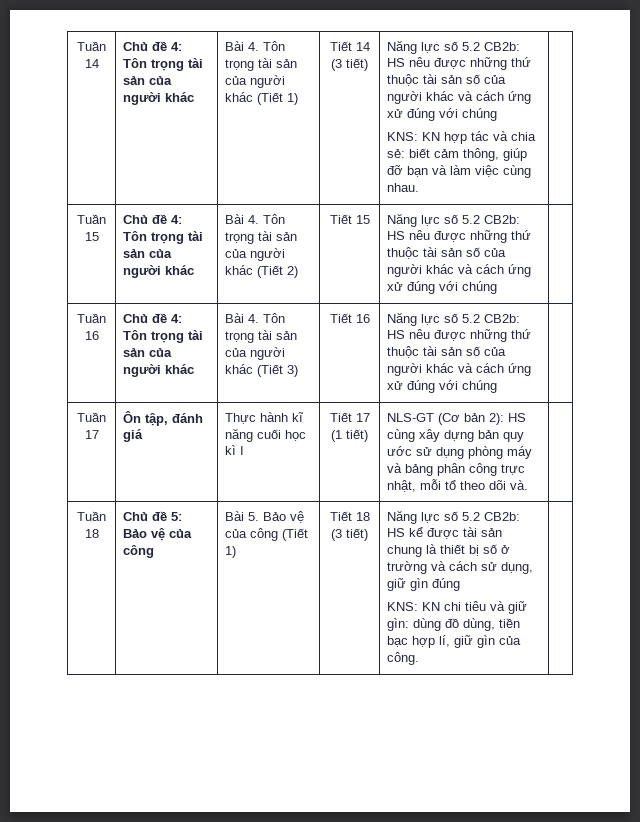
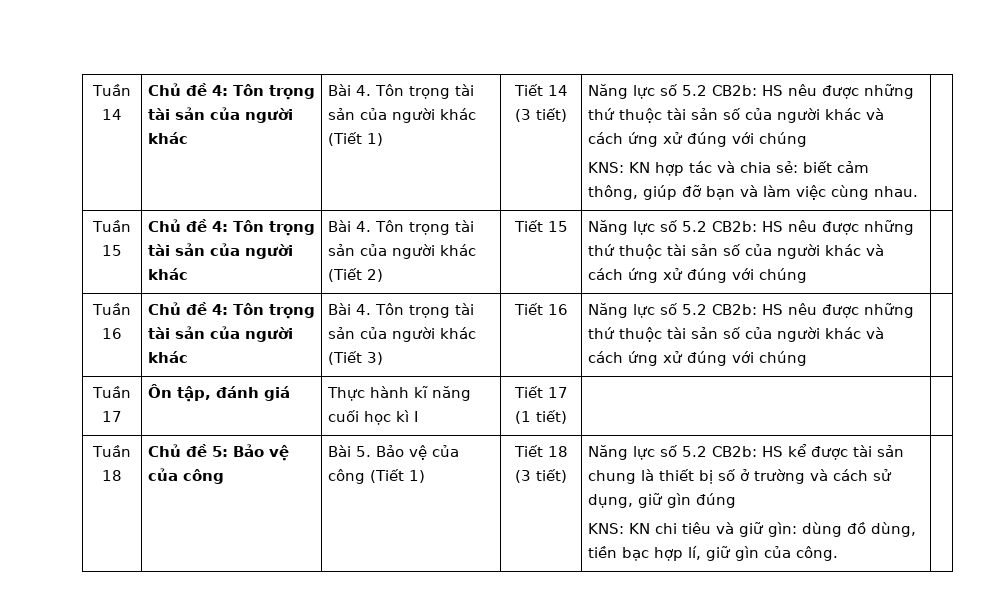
- NLS-GT (Cơ bản 2): HS cùng xây dựng bản quy ước sử dụng phòng máy và bảng phân công trực nhật, mỗi tổ theo dõi và.

